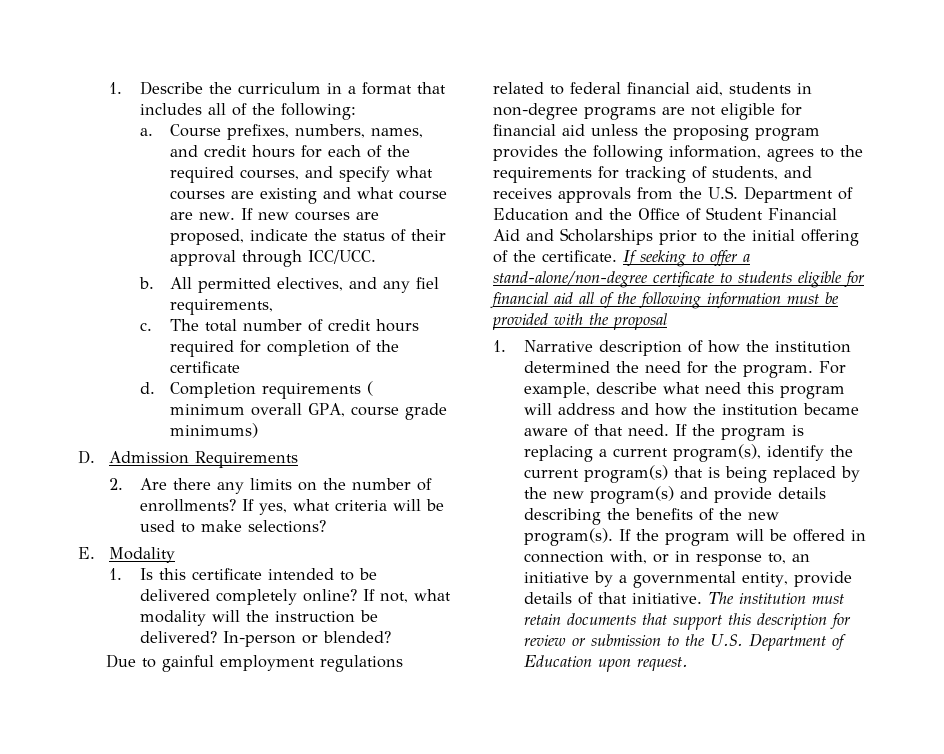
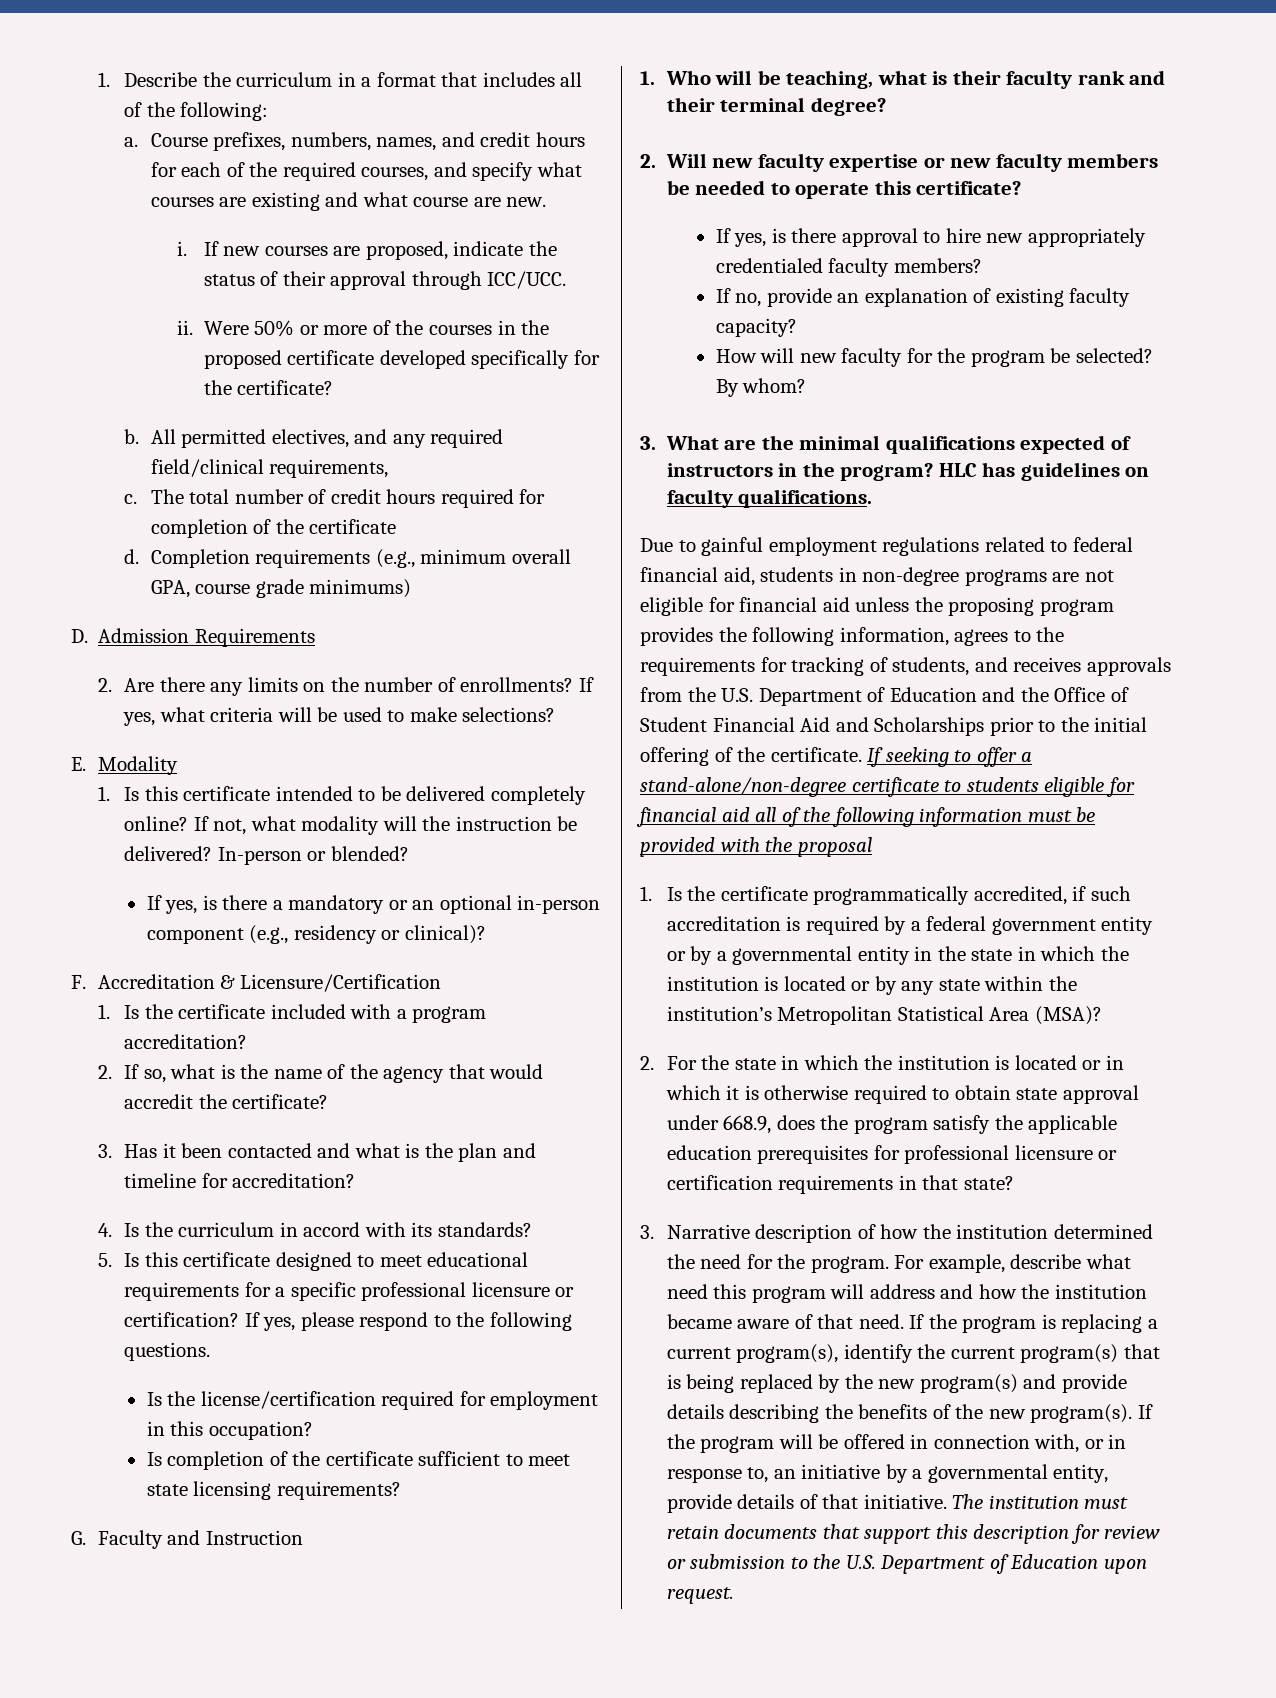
- Course prefixes, numbers, names, and credit hours for each of the required courses, and specify what courses are existing and what course are new. If new courses are proposed, indicate the status of their approval through ICC/UCC.
+ Course prefixes, numbers, names, and credit hours for each of the required courses, and specify what courses are existing and what course are new.
+ i. If new courses are proposed, indicate the status of their approval through ICC/UCC.
+ ii. Were 50% or more of the courses in the proposed certificate developed specifically for the certificate?
- All permitted electives, and any fiel requirements,
+ All permitted electives, and any required field/clinical requirements,
- Completion requirements ( minimum overall GPA, course grade minimums)
+ Completion requirements (e.g., minimum overall GPA, course grade minimums)
+ If yes, is there a mandatory or an optional in-person component (e.g., residency or clinical)?
+ F. Accreditation & Licensure/Certification
+ 1. Is the certificate included with a program accreditation?
+ 2. If so, what is the name of the agency that would accredit the certificate?
+ 3. Has it been contacted and what is the plan and timeline for accreditation?
+ 4. Is the curriculum in accord with its standards?
+ 5. Is this certificate designed to meet educational requirements for a specific professional licensure or certification? If yes, please respond to the following questions.
+ Is the license/certification required for employment in this occupation?
+ Is completion of the certificate sufficient to meet state licensing requirements?
+ G. Faculty and Instruction
+ 1. Who will be teaching, what is their faculty rank and their terminal degree?
+ 2. Will new faculty expertise or new faculty members be needed to operate this certificate?
+ If yes, is there approval to hire new appropriately credentialed faculty members?
+ If no, provide an explanation of existing faculty capacity?
+ How will new faculty for the program be selected? By whom?
+ 3. What are the minimal qualifications expected of instructors in the program? HLC has guidelines on faculty qualifications.
- 1. Narrative description of how the institution determined the need for the program.
+ 1. Is the certificate programmatically accredited, if such accreditation is required by a federal government entity or by a governmental entity in the state in which the institution is located or by any state within the institution’s Metropolitan Statistical Area (MSA)?
+ 2. For the state in which the institution is located or in which it is otherwise required to obtain state approval under 668.9, does the program satisfy the applicable education prerequisites for professional licensure or certification requirements in that state?
+ 3. Narrative description of how the institution determined the need for the program.

